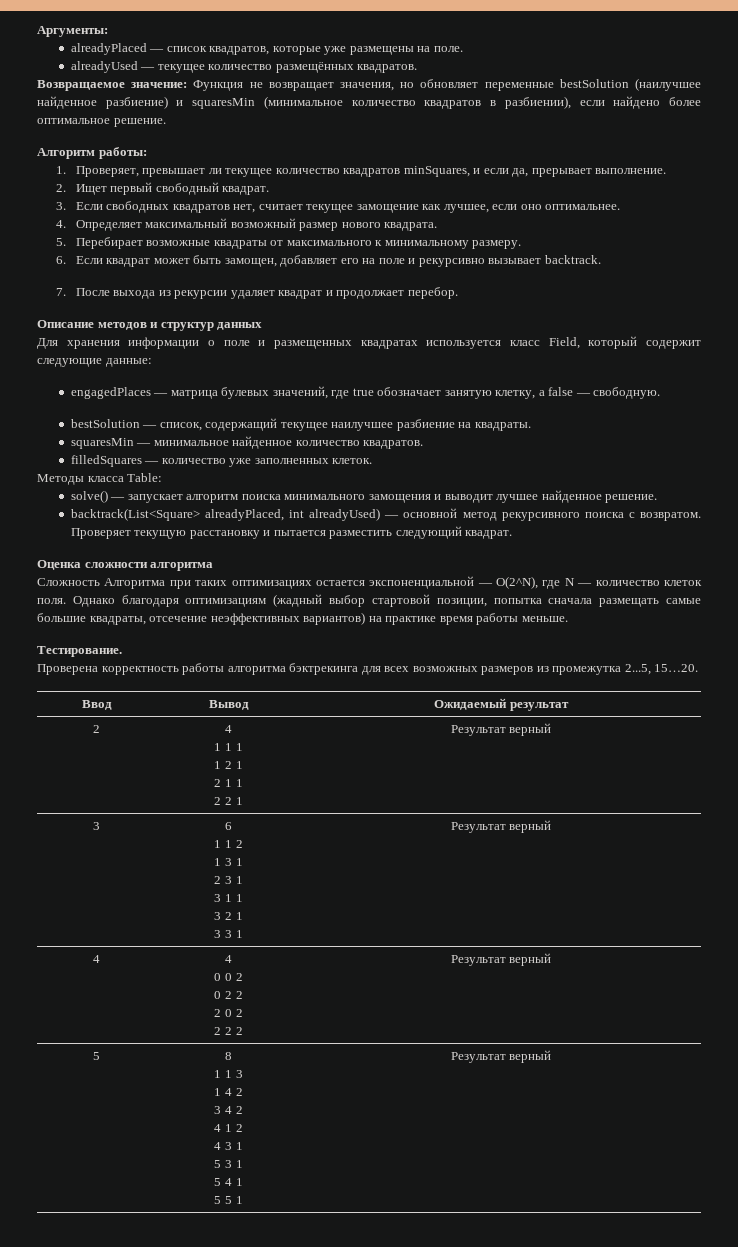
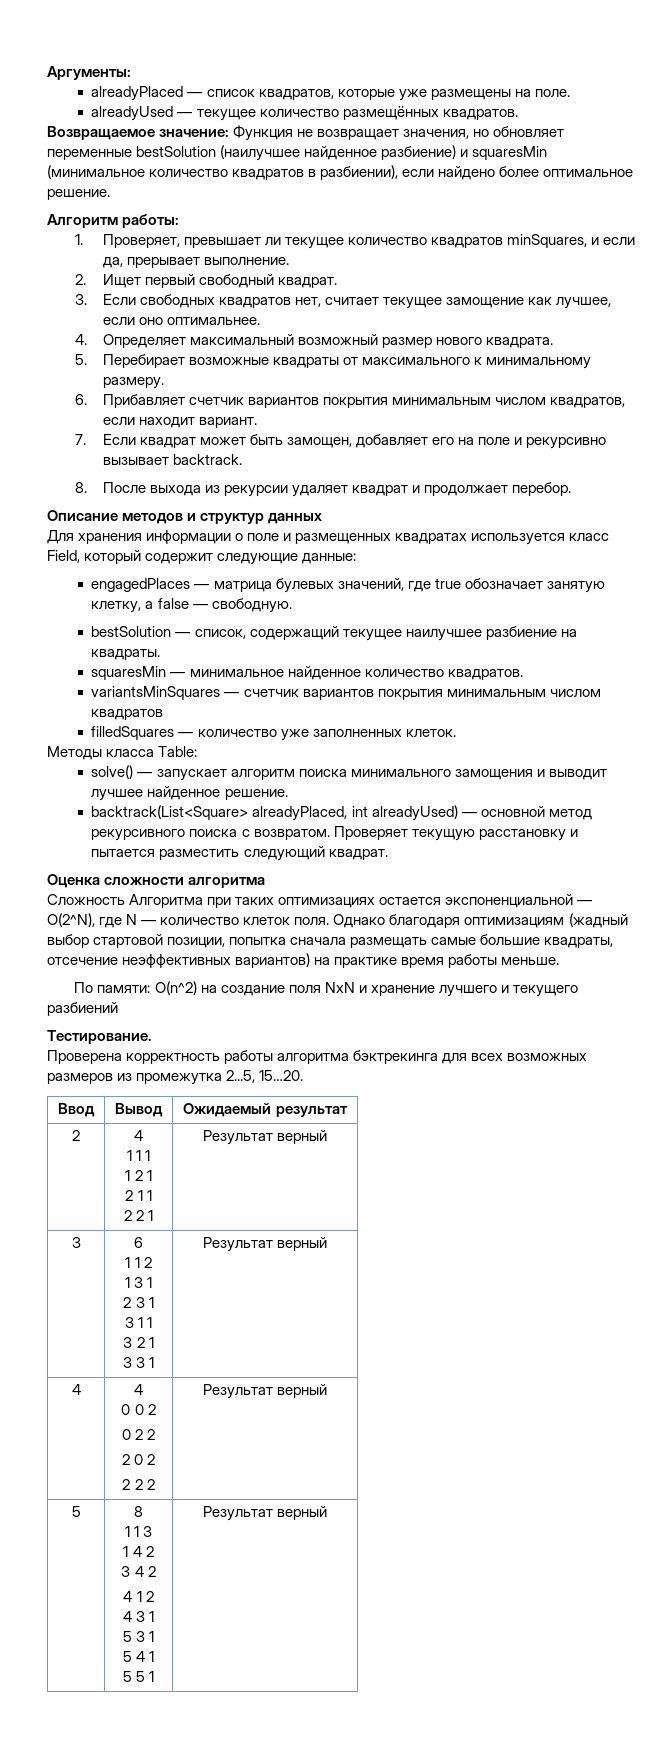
- 6. Если квадрат может быть замощен, добавляет его на поле и рекурсивно вызывает backtrack.
+ 6. Прибавляет счетчик вариантов покрытия минимальным числом квадратов, если находит вариант.
+ 7. Если квадрат может быть замощен, добавляет его на поле и рекурсивно вызывает backtrack.
- 7. После выхода из рекурсии удаляет квадрат и продолжает перебор.
+ 8. После выхода из рекурсии удаляет квадрат и продолжает перебор.
+ variantsMinSquares — счетчик вариантов покрытия минимальным числом квадратов
+ По памяти: O(n^2) на создание поля NxN и хранение лучшего и текущего разбиений

